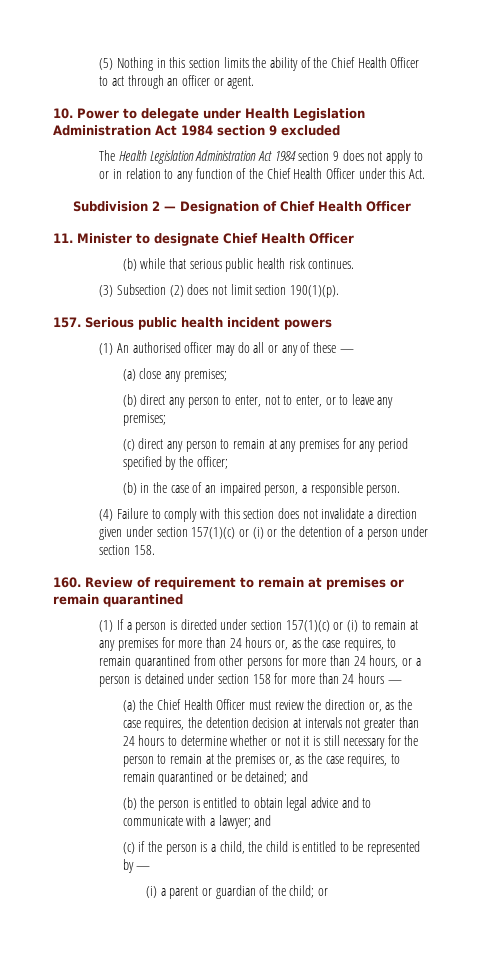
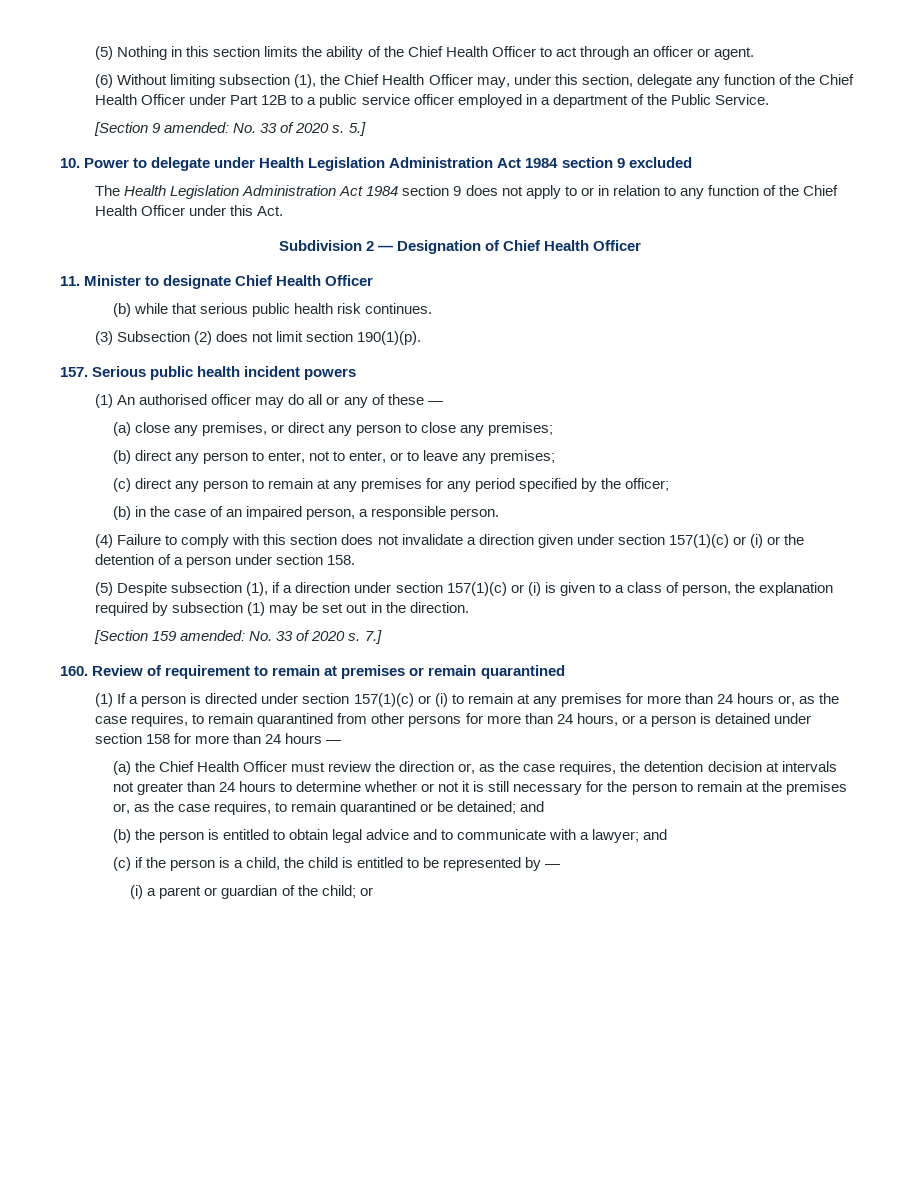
+ (6) Without limiting subsection (1), the Chief Health Officer may, under this section, delegate any function of the Chief Health Officer under Part 12B to a public service officer employed in a department of the Public Service.
+ [Section 9 amended: No. 33 of 2020 s. 5.]
- (a) close any premises;
+ (a) close any premises, or direct any person to close any premises;
+ (5) Despite subsection (1), if a direction under section 157(1)(c) or (i) is given to a class of person, the explanation required by subsection (1) may be set out in the direction.
+ [Section 159 amended: No. 33 of 2020 s. 7.]

